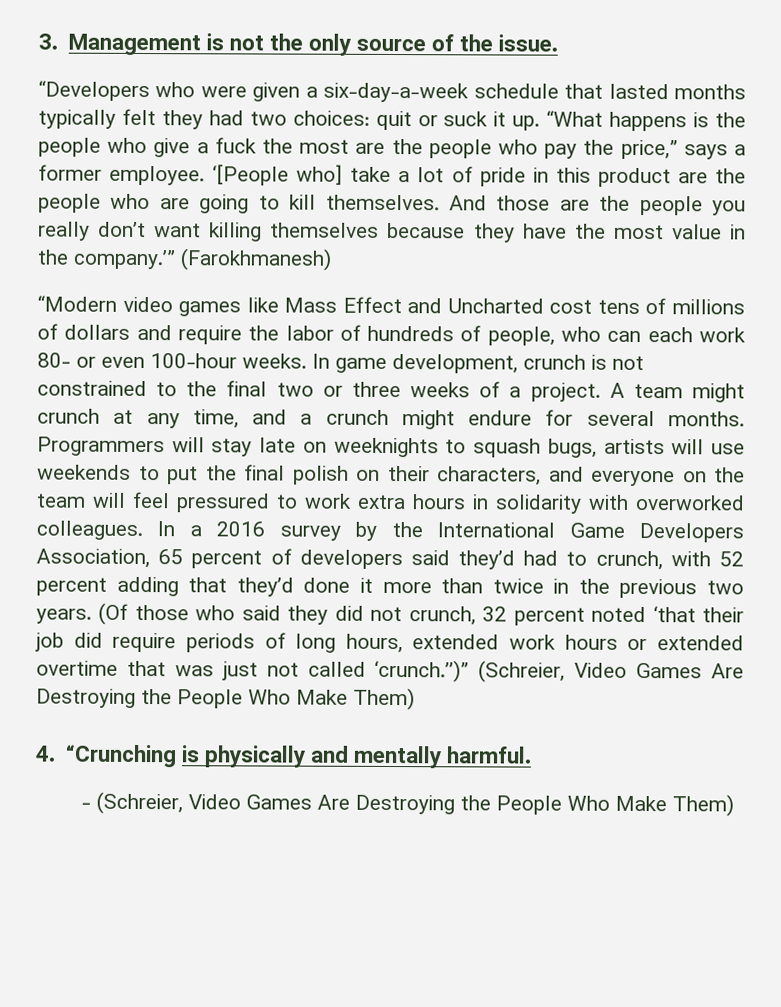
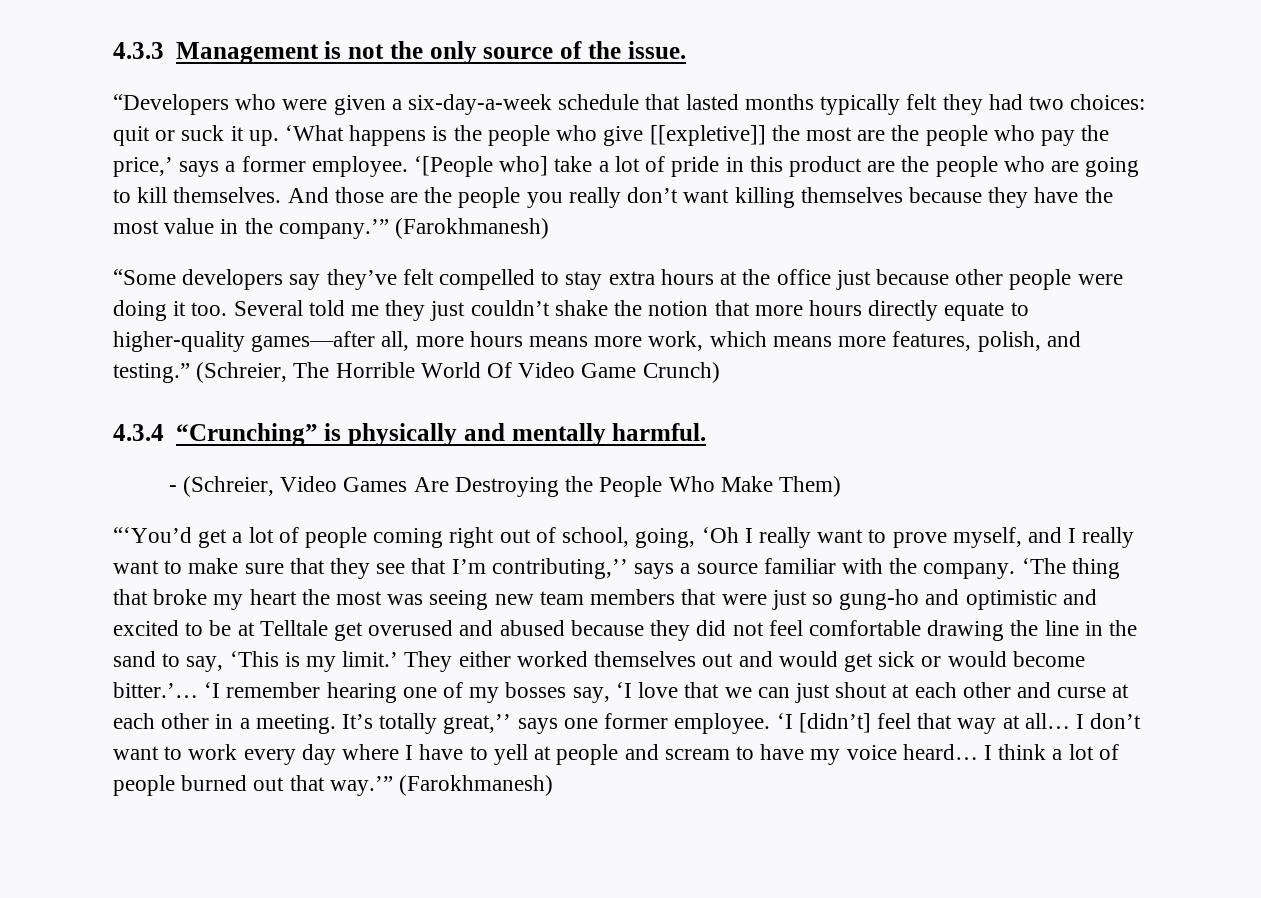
- 3. Management is not the only source of the issue.
+ 4.3.3 Management is not the only source of the issue.
- “What happens is the people who give a fuck the most are the people who pay the price,” says a former employee.
+ ‘What happens is the people who give [[expletive]] the most are the people who pay the price,’ says a former employee.
- “Modern video games like Mass Effect and Uncharted cost tens of millions of dollars and require the labor of hundreds of people, who can each work 80- or even 100-hour weeks. In game development, crunch is not constrained to the final two or three weeks of a project. A team might crunch at any time, and a crunch might endure for several months. Programmers will stay late on weeknights to squash bugs, artists will use weekends to put the final polish on their characters, and everyone on the team will feel pressured to work extra hours in solidarity with overworked colleagues. In a 2016 survey by the International Game Developers Association, 65 percent of developers said they’d had to crunch, with 52 percent adding that they’d done it more than twice in the previous two years. (Of those who said they did not crunch, 32 percent noted ‘that their job did require periods of long hours, extended work hours or extended overtime that was just not called ‘crunch.’’)” (Schreier, Video Games Are Destroying the People Who Make Them)
- 4. “Crunching is physically and mentally harmful.
+ “Some developers say they’ve felt compelled to stay extra hours at the office just because other people were doing it too. Several told me they just couldn’t shake the notion that more hours directly equate to higher-quality games—after all, more hours means more work, which means more features, polish, and testing.” (Schreier, The Horrible World Of Video Game Crunch)
+ 4.3.4 “Crunching” is physically and mentally harmful.
+ “‘You’d get a lot of people coming right out of school, going, ‘Oh I really want to prove myself, and I really want to make sure that they see that I’m contributing,’’ says a source familiar with the company. ‘The thing that broke my heart the most was seeing new team members that were just so gung-ho and optimistic and excited to be at Telltale get overused and abused because they did not feel comfortable drawing the line in the sand to say, ‘This is my limit.’ They either worked themselves out and would get sick or would become bitter.’… ‘I remember hearing one of my bosses say, ‘I love that we can just shout at each other and curse at each other in a meeting. It’s totally great,’’ says one former employee. ‘I [didn’t] feel that way at all… I don’t want to work every day where I have to yell at people and scream to have my voice heard… I think a lot of people burned out that way.’” (Farokhmanesh)

